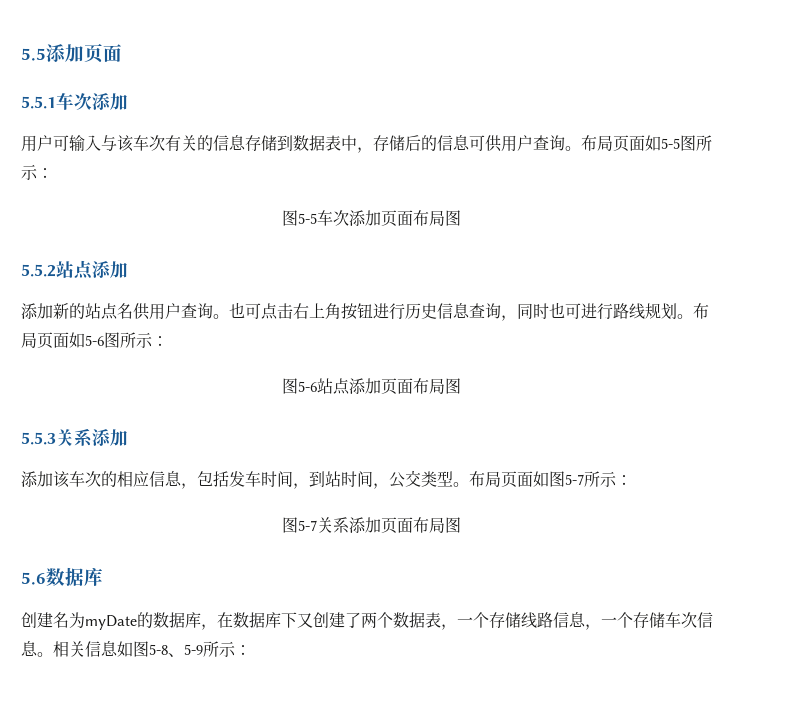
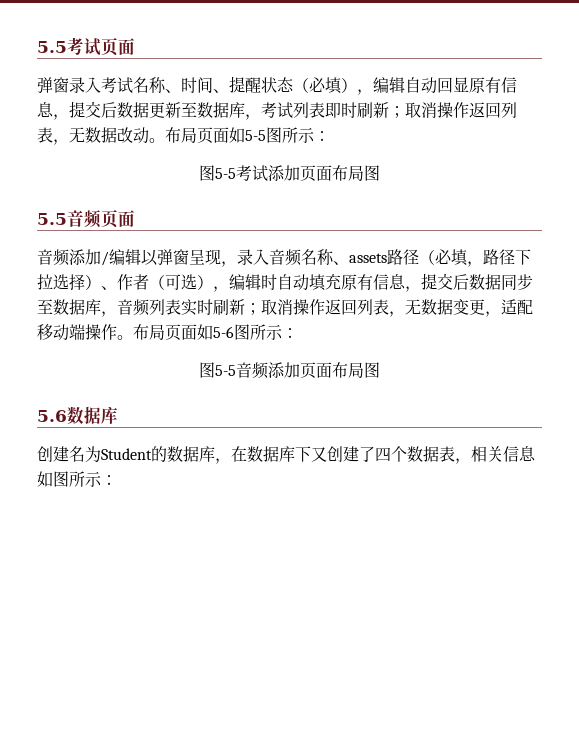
- 5.5添加页面
- 5.5.1车次添加
- 用户可输入与该车次有关的信息存储到数据表中，存储后的信息可供用户查询。
+ 5.5考试页面
+ 弹窗录入考试名称、时间、提醒状态（必填），编辑自动回显原有信息，提交后数据更新至数据库，考试列表即时刷新；取消操作返回列表，无数据改动。
- 图5-5车次添加页面布局图
- 5.5.2站点添加
- 添加新的站点名供用户查询。也可点击右上角按钮进行历史信息查询，同时也可进行路线规划。
+ 图5-5考试添加页面布局图
+ 5.5音频页面
+ 音频添加/编辑以弹窗呈现，录入音频名称、assets路径（必填，路径下拉选择）、作者（可选），编辑时自动填充原有信息，提交后数据同步至数据库，音频列表实时刷新；取消操作返回列表，无数据变更，适配移动端操作。
- 图5-6站点添加页面布局图
- 5.5.3关系添加
- 添加该车次的相应信息，包括发车时间，到站时间，公交类型。布局页面如图5-7所示：
- 图5-7关系添加页面布局图
+ 图5-5音频添加页面布局图
- 创建名为myDate的数据库，在数据库下又创建了两个数据表，一个存储线路信息，一个存储车次信息。相关信息如图5-8、5-9所示：
+ 创建名为Student的数据库，在数据库下又创建了四个数据表，相关信息如图所示：

